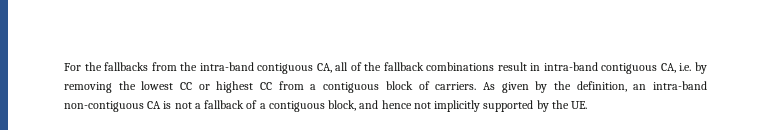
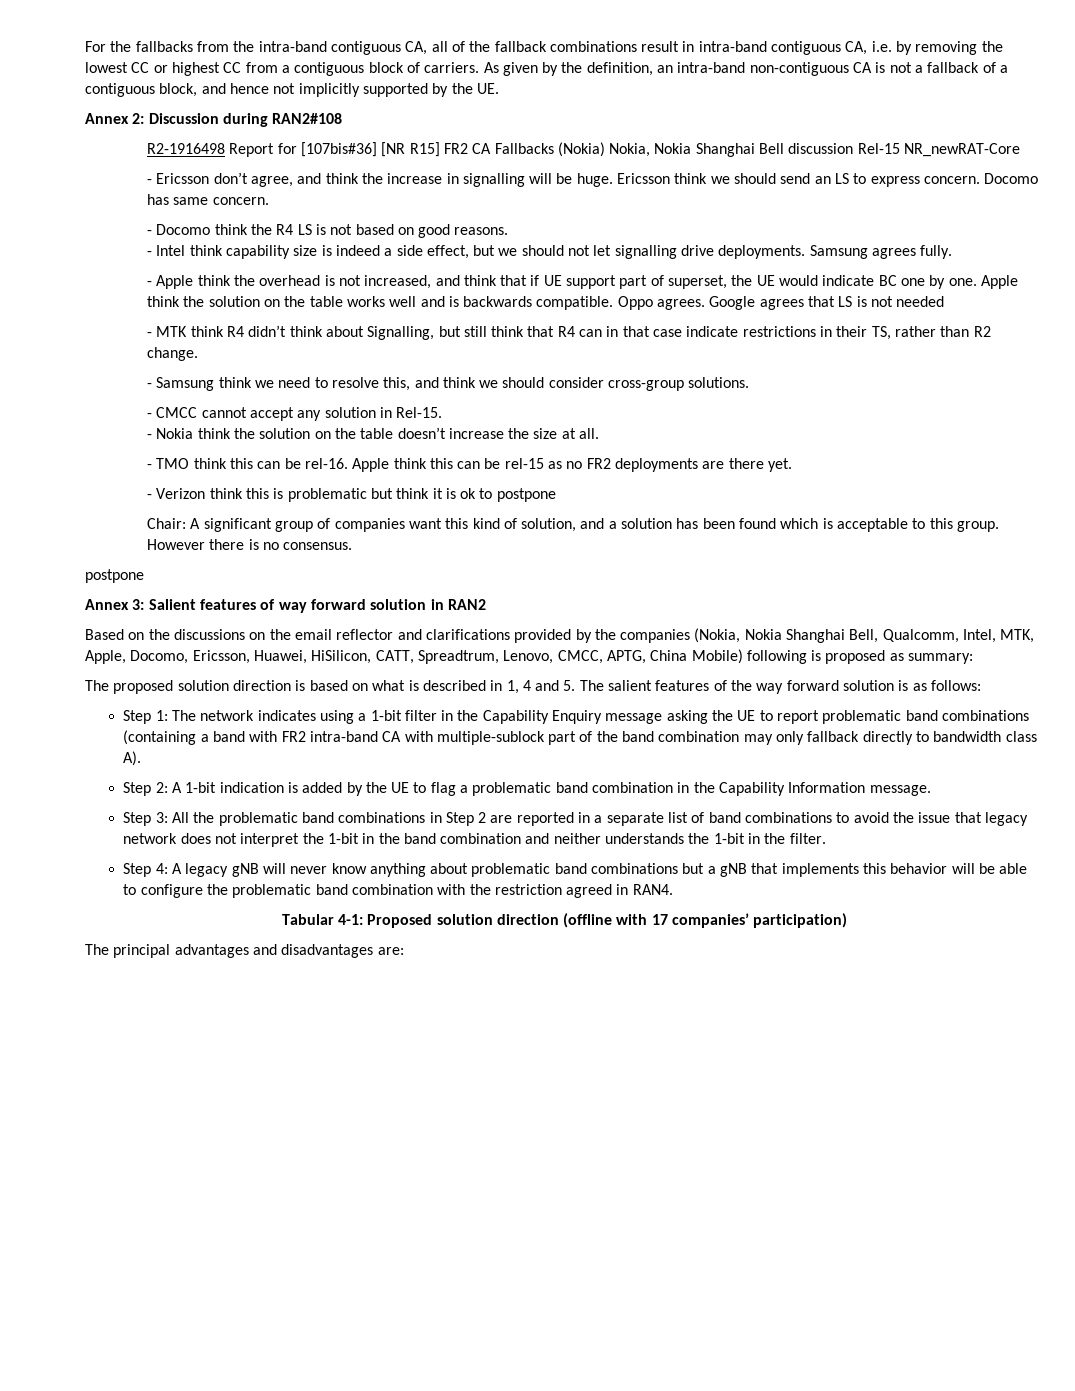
+ Annex 2: Discussion during RAN2#108
+ R2-1916498 Report for [107bis#36] [NR R15] FR2 CA Fallbacks (Nokia) Nokia, Nokia Shanghai Bell discussion Rel-15 NR_newRAT-Core
+ - Ericsson don’t agree, and think the increase in signalling will be huge. Ericsson think we should send an LS to express concern. Docomo has same concern.
+ - Docomo think the R4 LS is not based on good reasons.
+ - Intel think capability size is indeed a side effect, but we should not let signalling drive deployments. Samsung agrees fully.
+ - Apple think the overhead is not increased, and think that if UE support part of superset, the UE would indicate BC one by one. Apple think the solution on the table works well and is backwards compatible. Oppo agrees. Google agrees that LS is not needed
+ - MTK think R4 didn’t think about Signalling, but still think that R4 can in that case indicate restrictions in their TS, rather than R2 change.
+ - Samsung think we need to resolve this, and think we should consider cross-group solutions.
+ - CMCC cannot accept any solution in Rel-15.
+ - Nokia think the solution on the table doesn’t increase the size at all.
+ - TMO think this can be rel-16. Apple think this can be rel-15 as no FR2 deployments are there yet.
+ - Verizon think this is problematic but think it is ok to postpone
+ Chair: A significant group of companies want this kind of solution, and a solution has been found which is acceptable to this group. However there is no consensus.
+ postpone
+ Annex 3: Salient features of way forward solution in RAN2
+ Based on the discussions on the email reflector and clarifications provided by the companies (Nokia, Nokia Shanghai Bell, Qualcomm, Intel, MTK, Apple, Docomo, Ericsson, Huawei, HiSilicon, CATT, Spreadtrum, Lenovo, CMCC, APTG, China Mobile) following is proposed as summary:
+ The proposed solution direction is based on what is described in 1, 4 and 5. The salient features of the way forward solution is as follows:
+ Step 1: The network indicates using a 1-bit filter in the Capability Enquiry message asking the UE to report problematic band combinations (containing a band with FR2 intra-band CA with multiple-sublock part of the band combination may only fallback directly to bandwidth class A).
+ Step 2: A 1-bit indication is added by the UE to flag a problematic band combination in the Capability Information message.
+ Step 3: All the problematic band combinations in Step 2 are reported in a separate list of band combinations to avoid the issue that legacy network does not interpret the 1-bit in the band combination and neither understands the 1-bit in the filter.
+ Step 4: A legacy gNB will never know anything about problematic band combinations but a gNB that implements this behavior will be able to configure the problematic band combination with the restriction agreed in RAN4.
+ Tabular 4-1: Proposed solution direction (offline with 17 companies’ participation)
+ The principal advantages and disadvantages are:

